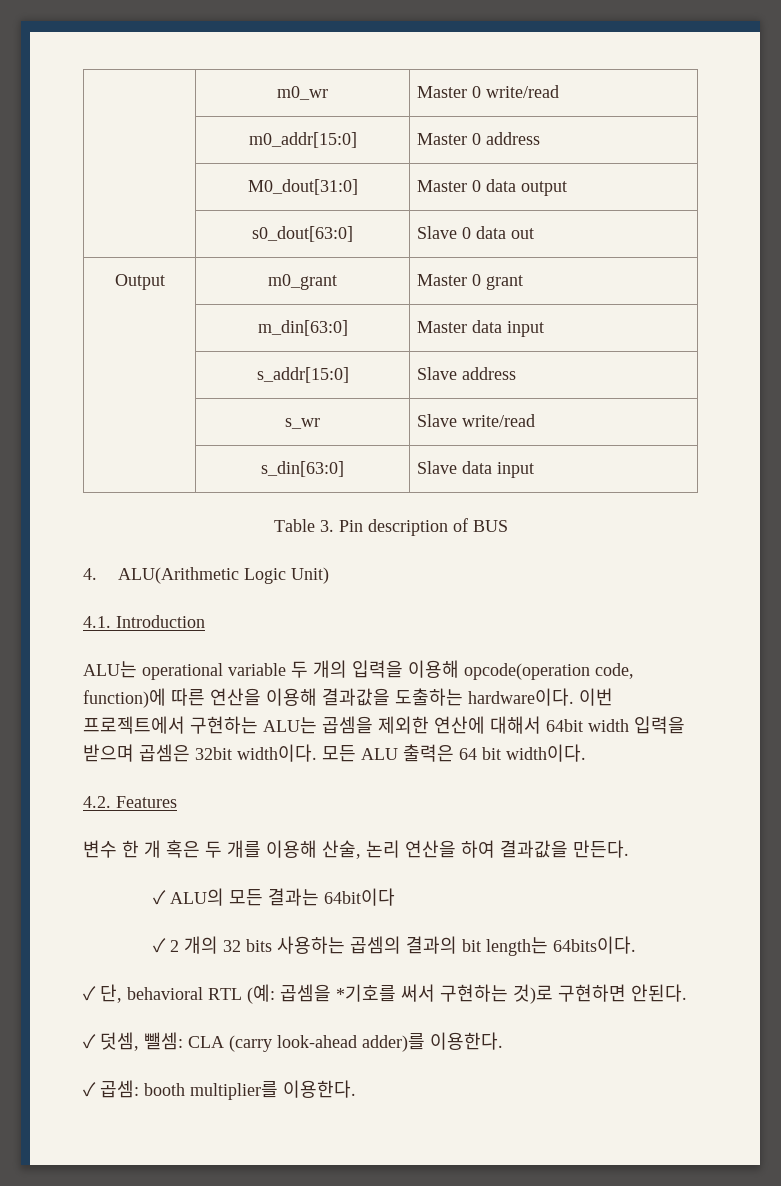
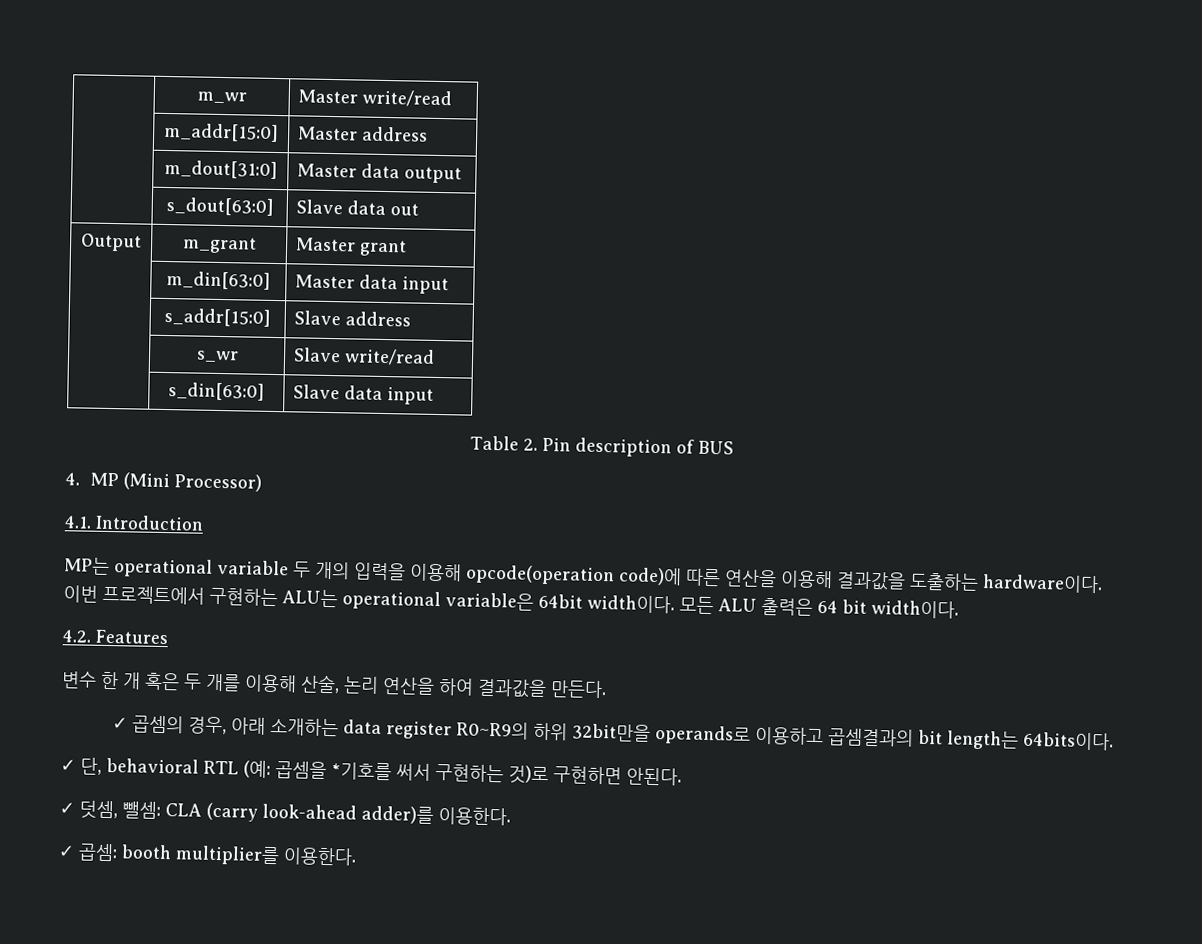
- | m0_wr | Master 0 write/read
- | m0_addr[15:0] | Master 0 address
- | M0_dout[31:0] | Master 0 data output
+ | m_wr | Master write/read
+ | m_addr[15:0] | Master address
+ | m_dout[31:0] | Master data output
- | s0_dout[63:0] | Slave 0 data out
+ | s_dout[63:0] | Slave data out
- Output | m0_grant | Master 0 grant
+ Output | m_grant | Master grant
- Table 3. Pin description of BUS
+ Table 2. Pin description of BUS
- 4. ALU(Arithmetic Logic Unit)
+ 4. MP (Mini Processor)
- ALU는 operational variable 두 개의 입력을 이용해 opcode(operation code, function)에 따른 연산을 이용해 결과값을 도출하는 hardware이다.
+ MP는 operational variable 두 개의 입력을 이용해 opcode(operation code)에 따른 연산을 이용해 결과값을 도출하는 hardware이다.
- 이번 프로젝트에서 구현하는 ALU는 곱셈을 제외한 연산에 대해서 64bit width 입력을 받으며 곱셈은 32bit width이다.
+ 이번 프로젝트에서 구현하는 ALU는 operational variable은 64bit width이다.
- ✓ ALU의 모든 결과는 64bit이다
- ✓ 2 개의 32 bits 사용하는 곱셈의 결과의 bit length는 64bits이다.
+ ✓ 곱셈의 경우, 아래 소개하는 data register R0~R9의 하위 32bit만을 operands로 이용하고 곱셈결과의 bit length는 64bits이다.

